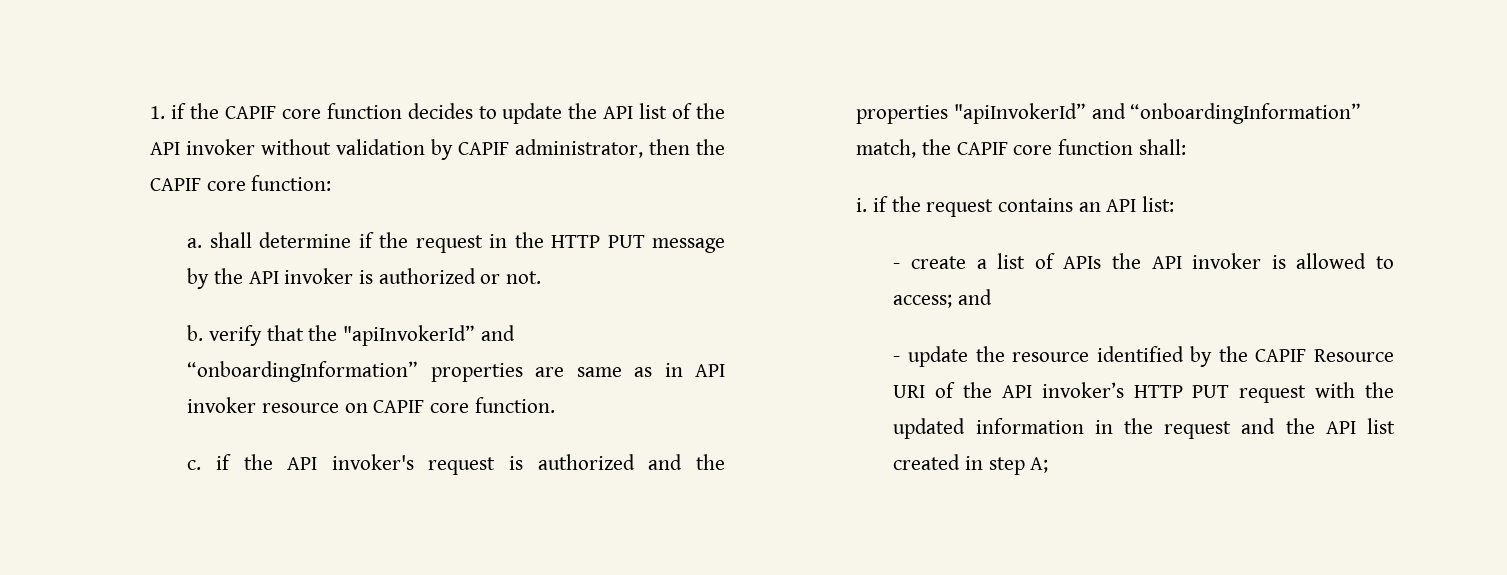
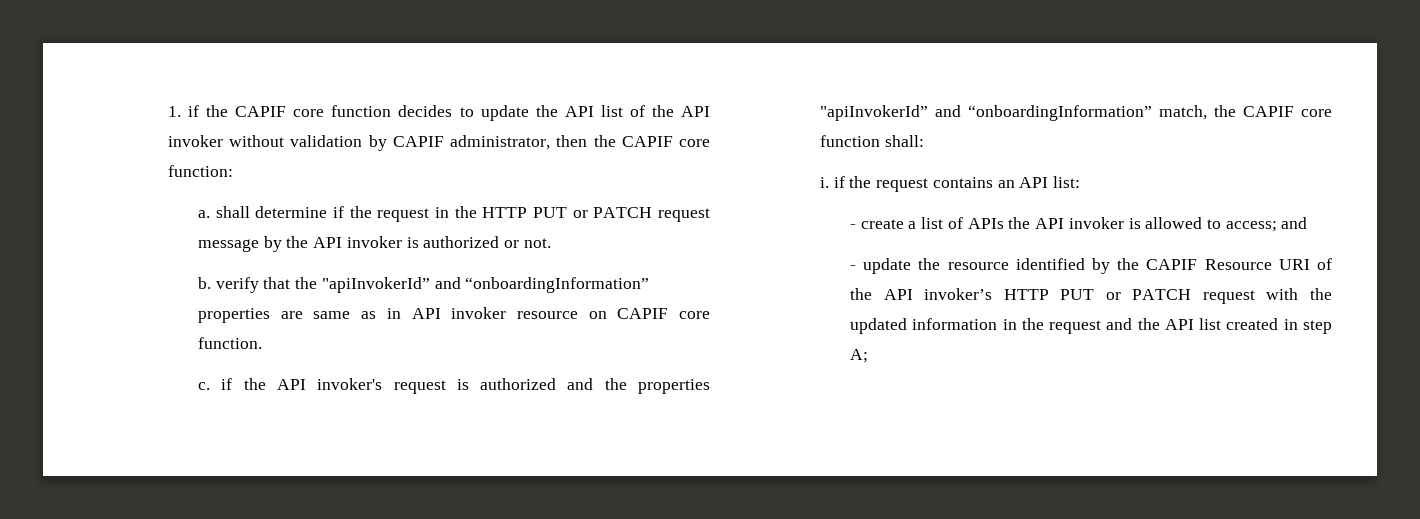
- a. shall determine if the request in the HTTP PUT message by the API invoker is authorized or not.
+ a. shall determine if the request in the HTTP PUT or PATCH request message by the API invoker is authorized or not.
- - update the resource identified by the CAPIF Resource URI of the API invoker’s HTTP PUT request with the updated information in the request and the API list created in step A;
+ - update the resource identified by the CAPIF Resource URI of the API invoker’s HTTP PUT or PATCH request with the updated information in the request and the API list created in step A;

